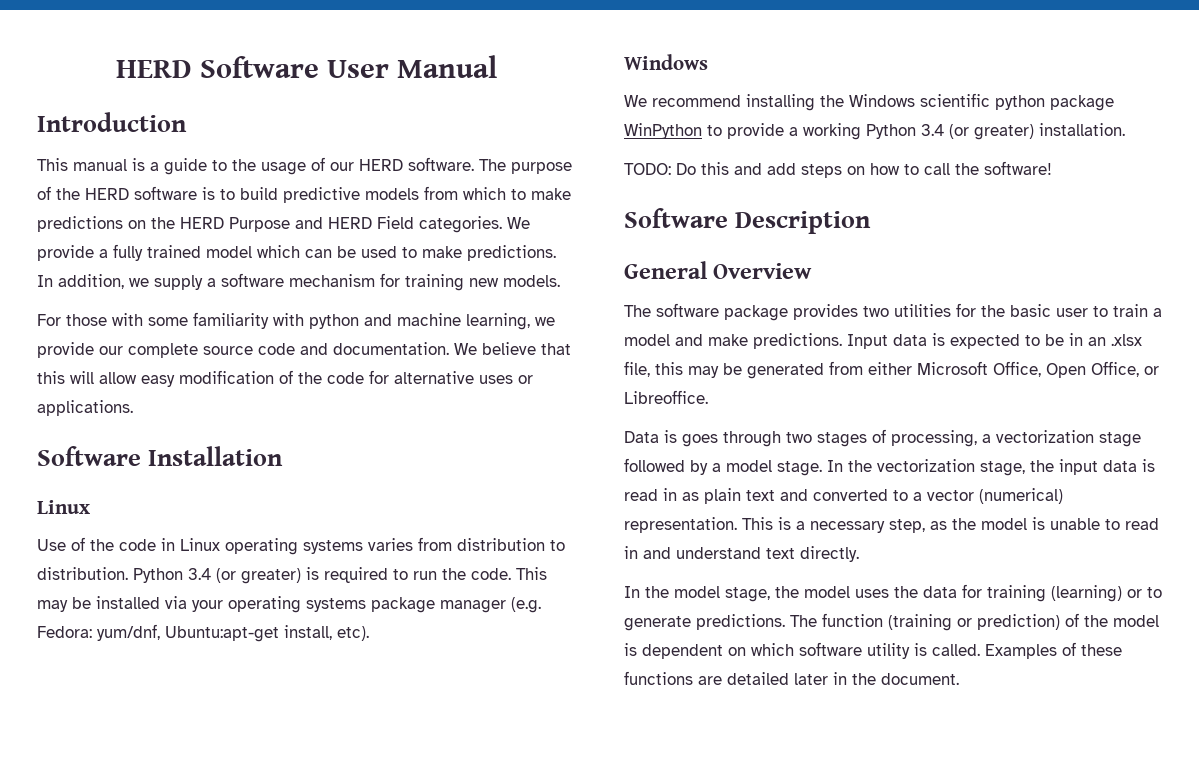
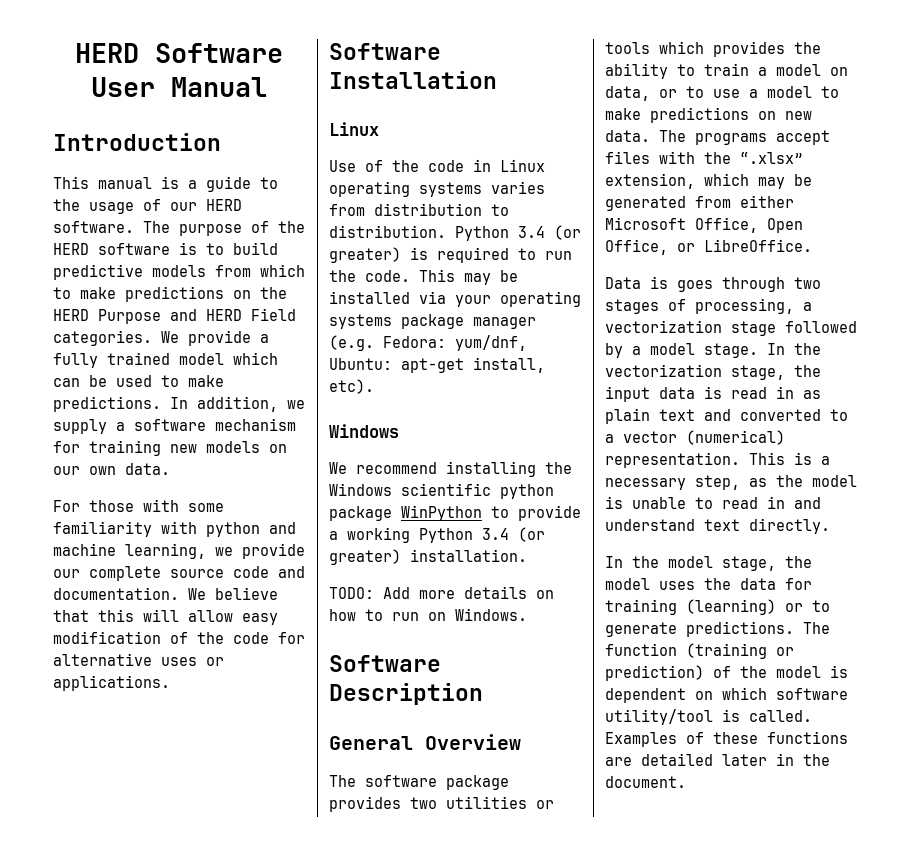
- In addition, we supply a software mechanism for training new models.
+ In addition, we supply a software mechanism for training new models on our own data.
- This may be installed via your operating systems package manager (e.g. Fedora: yum/dnf, Ubuntu:apt-get install, etc).
+ This may be installed via your operating systems package manager (e.g. Fedora: yum/dnf, Ubuntu: apt-get install, etc).
- TODO: Do this and add steps on how to call the software!
+ TODO: Add more details on how to run on Windows.
- The software package provides two utilities for the basic user to train a model and make predictions. Input data is expected to be in an .xlsx file, this may be generated from either Microsoft Office, Open Office, or Libreoffice.
+ The software package provides two utilities or tools which provides the ability to train a model on data, or to use a model to make predictions on new data. The programs accept files with the “.xlsx” extension, which may be generated from either Microsoft Office, Open Office, or LibreOffice.
- The function (training or prediction) of the model is dependent on which software utility is called.
+ The function (training or prediction) of the model is dependent on which software utility/tool is called.

